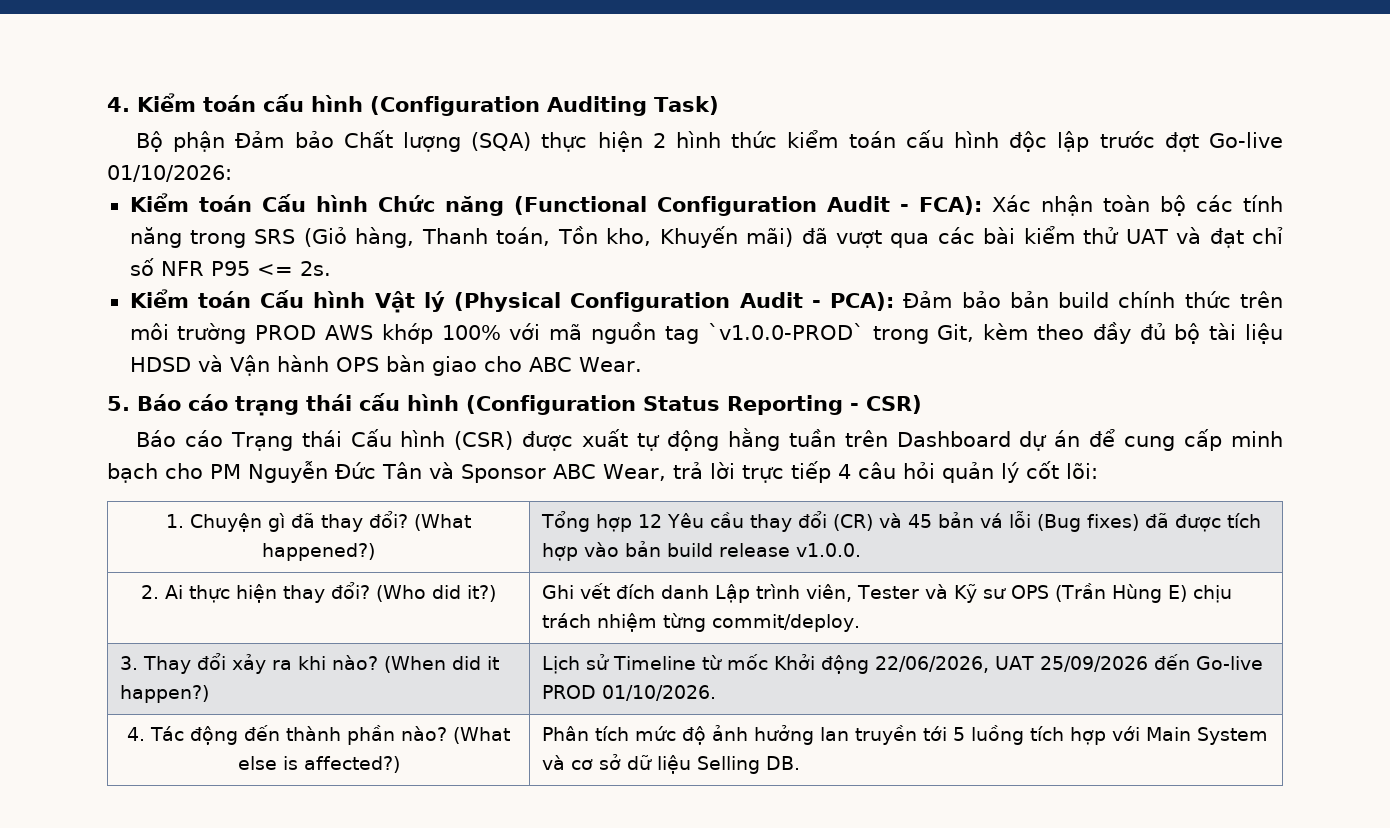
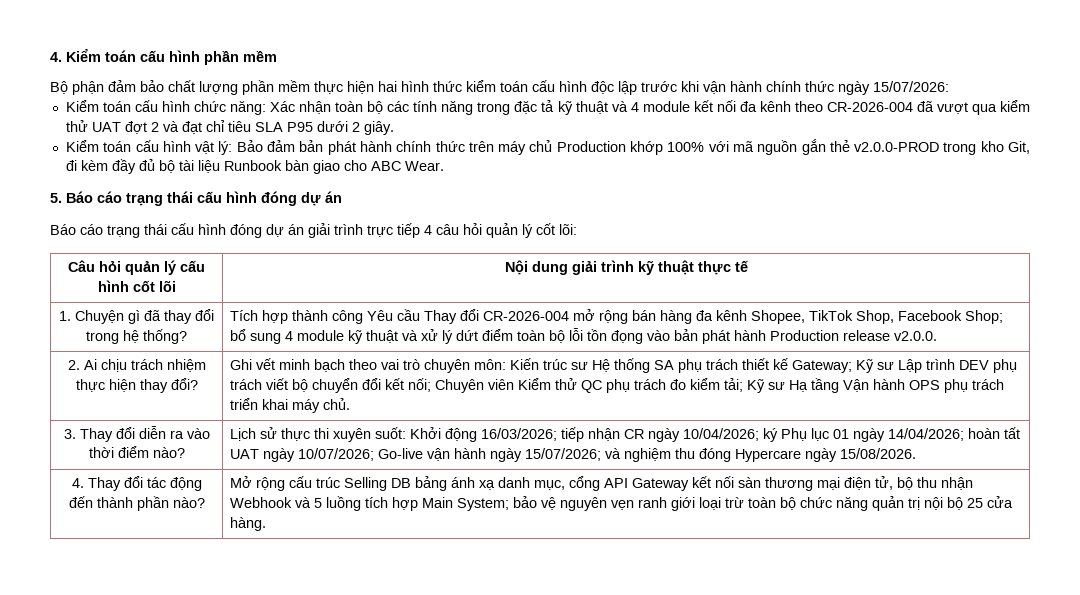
- 4. Kiểm toán cấu hình (Configuration Auditing Task)
+ 4. Kiểm toán cấu hình phần mềm
- Bộ phận Đảm bảo Chất lượng (SQA) thực hiện 2 hình thức kiểm toán cấu hình độc lập trước đợt Go-live 01/10/2026:
- Kiểm toán Cấu hình Chức năng (Functional Configuration Audit - FCA): Xác nhận toàn bộ các tính năng trong SRS (Giỏ hàng, Thanh toán, Tồn kho, Khuyến mãi) đã vượt qua các bài kiểm thử UAT và đạt chỉ số NFR P95 <= 2s.
- Kiểm toán Cấu hình Vật lý (Physical Configuration Audit - PCA): Đảm bảo bản build chính thức trên môi trường PROD AWS khớp 100% với mã nguồn tag `v1.0.0-PROD` trong Git, kèm theo đầy đủ bộ tài liệu HDSD và Vận hành OPS bàn giao cho ABC Wear.
+ Bộ phận đảm bảo chất lượng phần mềm thực hiện hai hình thức kiểm toán cấu hình độc lập trước khi vận hành chính thức ngày 15/07/2026:
+ Kiểm toán cấu hình chức năng: Xác nhận toàn bộ các tính năng trong đặc tả kỹ thuật và 4 module kết nối đa kênh theo CR-2026-004 đã vượt qua kiểm thử UAT đợt 2 và đạt chỉ tiêu SLA P95 dưới 2 giây.
+ Kiểm toán cấu hình vật lý: Bảo đảm bản phát hành chính thức trên máy chủ Production khớp 100% với mã nguồn gắn thẻ v2.0.0-PROD trong kho Git, đi kèm đầy đủ bộ tài liệu Runbook bàn giao cho ABC Wear.
- 5. Báo cáo trạng thái cấu hình (Configuration Status Reporting - CSR)
- Báo cáo Trạng thái Cấu hình (CSR) được xuất tự động hằng tuần trên Dashboard dự án để cung cấp minh bạch cho PM Nguyễn Đức Tân và Sponsor ABC Wear, trả lời trực tiếp 4 câu hỏi quản lý cốt lõi:
+ 5. Báo cáo trạng thái cấu hình đóng dự án
+ Báo cáo trạng thái cấu hình đóng dự án giải trình trực tiếp 4 câu hỏi quản lý cốt lõi:
+ Câu hỏi quản lý cấu hình cốt lõi | Nội dung giải trình kỹ thuật thực tế
- 1. Chuyện gì đã thay đổi? (What happened?) | Tổng hợp 12 Yêu cầu thay đổi (CR) và 45 bản vá lỗi (Bug fixes) đã được tích hợp vào bản build release v1.0.0.
+ 1. Chuyện gì đã thay đổi trong hệ thống? | Tích hợp thành công Yêu cầu Thay đổi CR-2026-004 mở rộng bán hàng đa kênh Shopee, TikTok Shop, Facebook Shop; bổ sung 4 module kỹ thuật và xử lý dứt điểm toàn bộ lỗi tồn đọng vào bản phát hành Production release v2.0.0.
- 2. Ai thực hiện thay đổi? (Who did it?)
+ 2. Ai chịu trách nhiệm thực hiện thay đổi?
- Ghi vết đích danh Lập trình viên, Tester và Kỹ sư OPS (Trần Hùng E) chịu trách nhiệm từng commit/deploy.
- 3. Thay đổi xảy ra khi nào? (When did it happen?) | Lịch sử Timeline từ mốc Khởi động 22/06/2026, UAT 25/09/2026 đến Go-live PROD 01/10/2026.
- 4. Tác động đến thành phần nào? (What else is affected?) | Phân tích mức độ ảnh hưởng lan truyền tới 5 luồng tích hợp với Main System và cơ sở dữ liệu Selling DB.
+ Ghi vết minh bạch theo vai trò chuyên môn: Kiến trúc sư Hệ thống SA phụ trách thiết kế Gateway; Kỹ sư Lập trình DEV phụ trách viết bộ chuyển đổi kết nối; Chuyên viên Kiểm thử QC phụ trách đo kiểm tải; Kỹ sư Hạ tầng Vận hành OPS phụ trách triển khai máy chủ.
+ 3. Thay đổi diễn ra vào thời điểm nào? | Lịch sử thực thi xuyên suốt: Khởi động 16/03/2026; tiếp nhận CR ngày 10/04/2026; ký Phụ lục 01 ngày 14/04/2026; hoàn tất UAT ngày 10/07/2026; Go-live vận hành ngày 15/07/2026; và nghiệm thu đóng Hypercare ngày 15/08/2026.
+ 4. Thay đổi tác động đến thành phần nào? | Mở rộng cấu trúc Selling DB bảng ánh xạ danh mục, cổng API Gateway kết nối sàn thương mại điện tử, bộ thu nhận Webhook và 5 luồng tích hợp Main System; bảo vệ nguyên vẹn ranh giới loại trừ toàn bộ chức năng quản trị nội bộ 25 cửa hàng.

